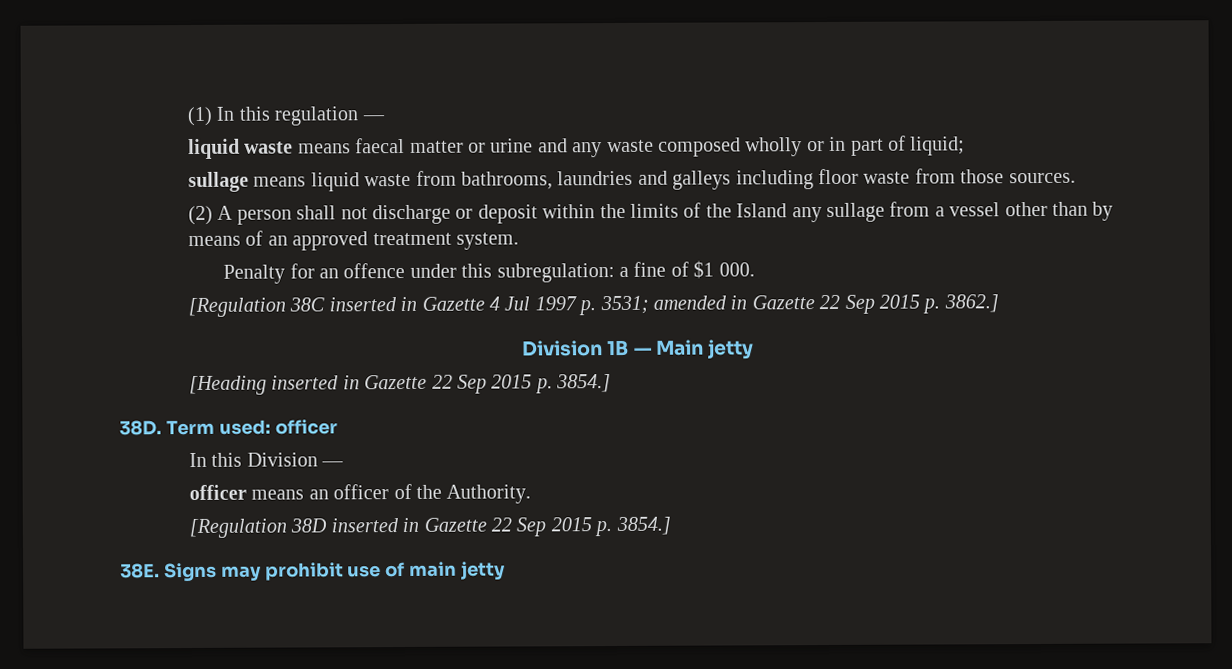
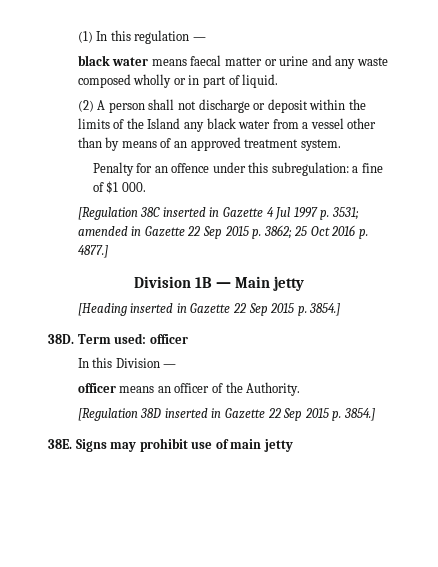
- liquid waste means faecal matter or urine and any waste composed wholly or in part of liquid;
- sullage means liquid waste from bathrooms, laundries and galleys including floor waste from those sources.
+ black water means faecal matter or urine and any waste composed wholly or in part of liquid.
- (2) A person shall not discharge or deposit within the limits of the Island any sullage from a vessel other than by means of an approved treatment system.
+ (2) A person shall not discharge or deposit within the limits of the Island any black water from a vessel other than by means of an approved treatment system.
- [Regulation 38C inserted in Gazette 4 Jul 1997 p. 3531; amended in Gazette 22 Sep 2015 p. 3862.]
+ [Regulation 38C inserted in Gazette 4 Jul 1997 p. 3531; amended in Gazette 22 Sep 2015 p. 3862; 25 Oct 2016 p. 4877.]

